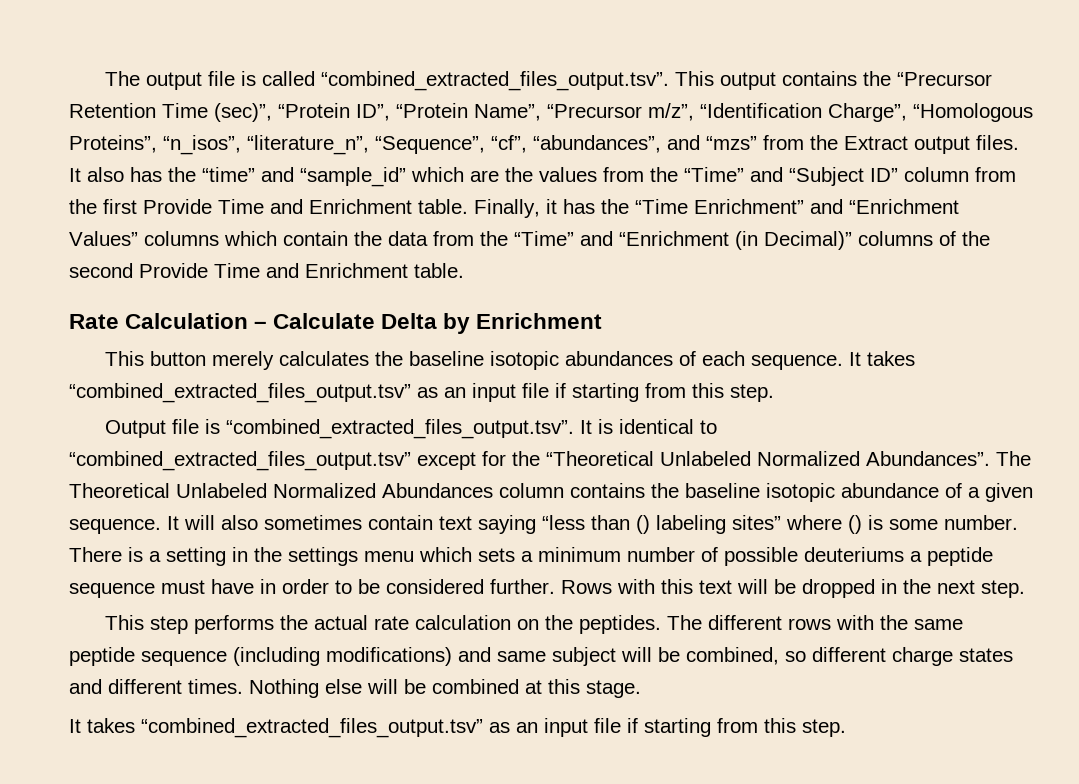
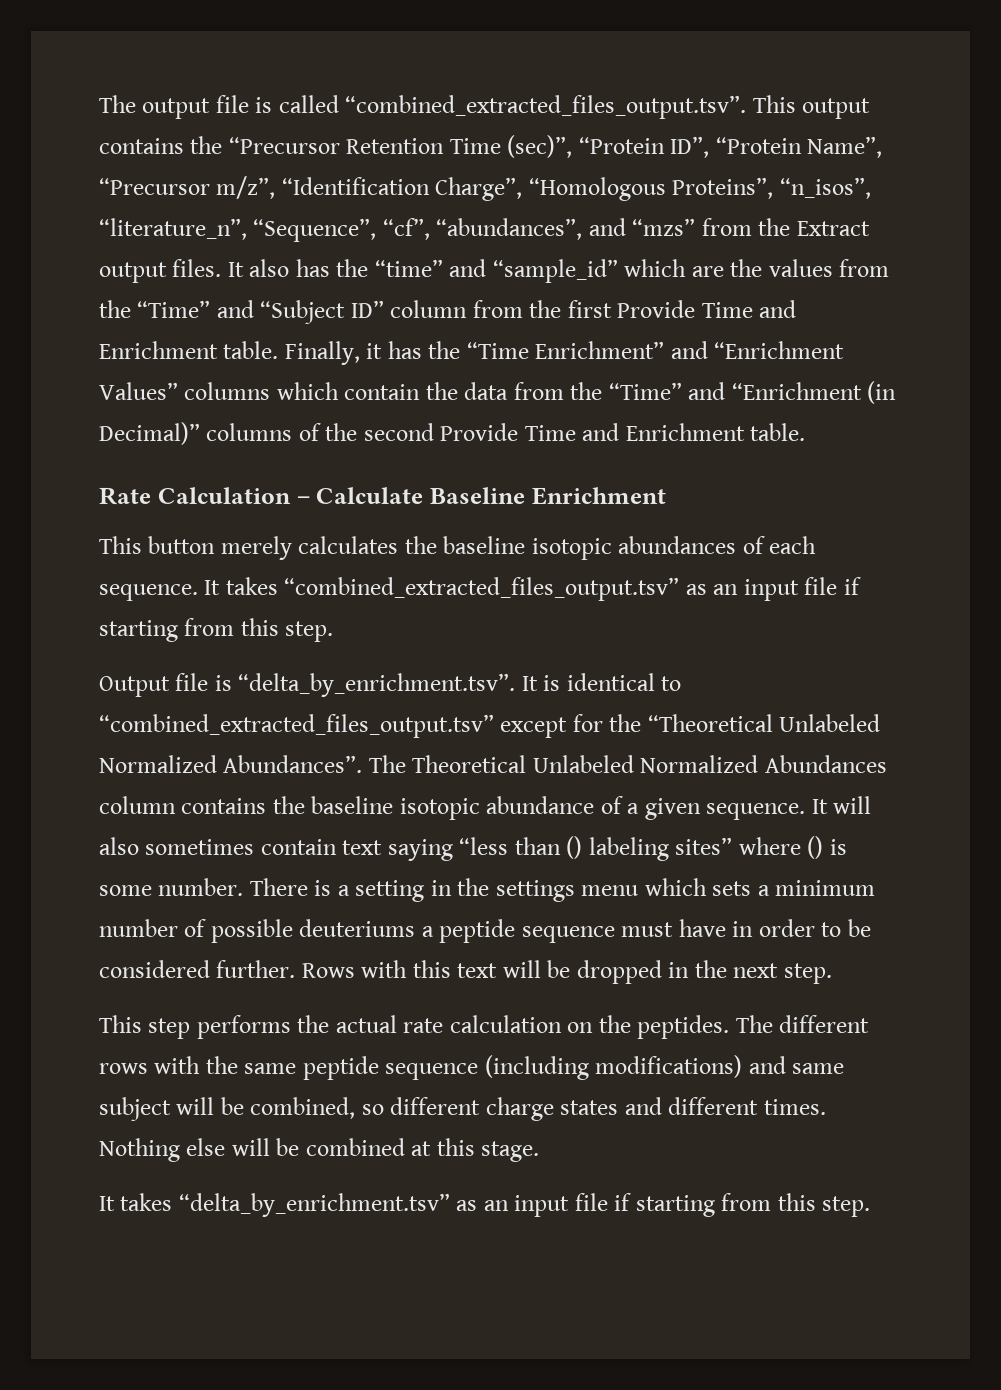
- Rate Calculation – Calculate Delta by Enrichment
+ Rate Calculation – Calculate Baseline Enrichment
- Output file is “combined_extracted_files_output.tsv”. It is identical to “combined_extracted_files_output.tsv” except for the “Theoretical Unlabeled Normalized Abundances”.
+ Output file is “delta_by_enrichment.tsv”. It is identical to “combined_extracted_files_output.tsv” except for the “Theoretical Unlabeled Normalized Abundances”.
  Nothing else will be combined at this stage.
- It takes “combined_extracted_files_output.tsv” as an input file if starting from this step.
+ It takes “delta_by_enrichment.tsv” as an input file if starting from this step.

